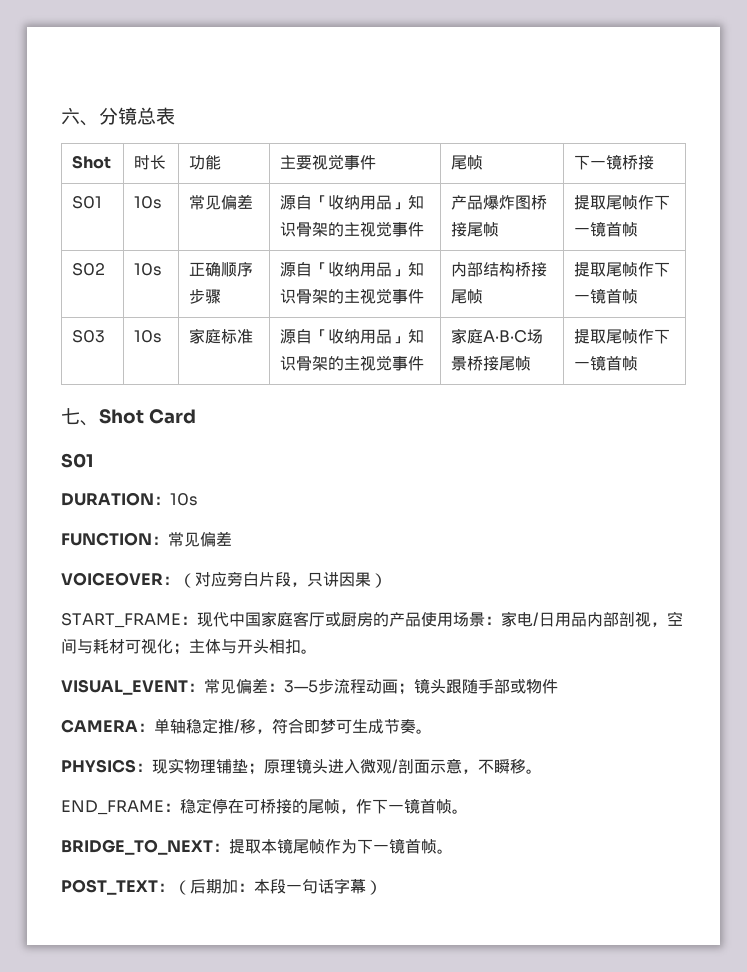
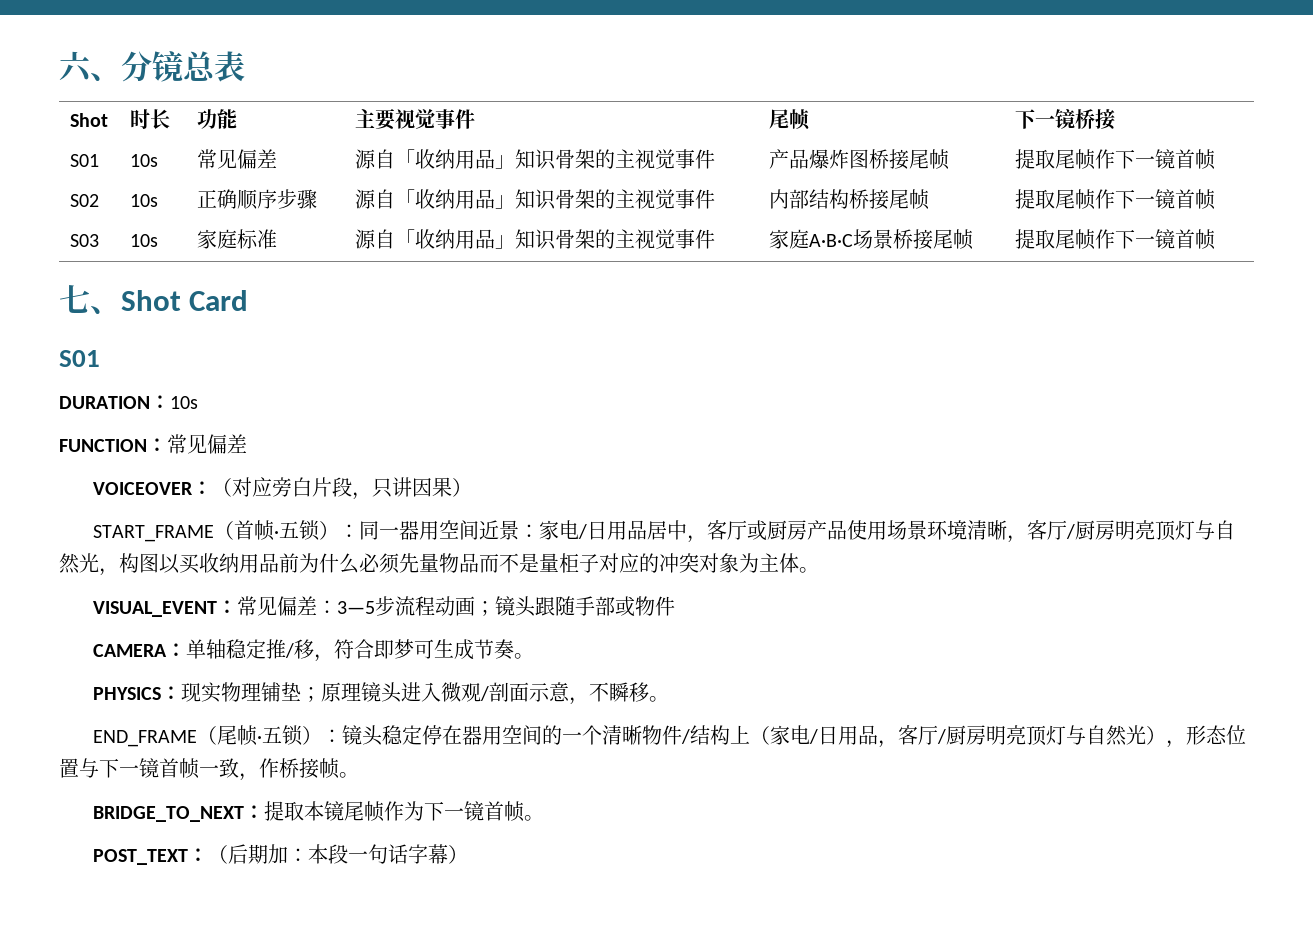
- START_FRAME：现代中国家庭客厅或厨房的产品使用场景：家电/日用品内部剖视，空间与耗材可视化；主体与开头相扣。
+ START_FRAME（首帧·五锁）：同一器用空间近景：家电/日用品居中，客厅或厨房产品使用场景环境清晰，客厅/厨房明亮顶灯与自然光，构图以买收纳用品前为什么必须先量物品而不是量柜子对应的冲突对象为主体。
- END_FRAME：稳定停在可桥接的尾帧，作下一镜首帧。
+ END_FRAME（尾帧·五锁）：镜头稳定停在器用空间的一个清晰物件/结构上（家电/日用品，客厅/厨房明亮顶灯与自然光），形态位置与下一镜首帧一致，作桥接帧。

